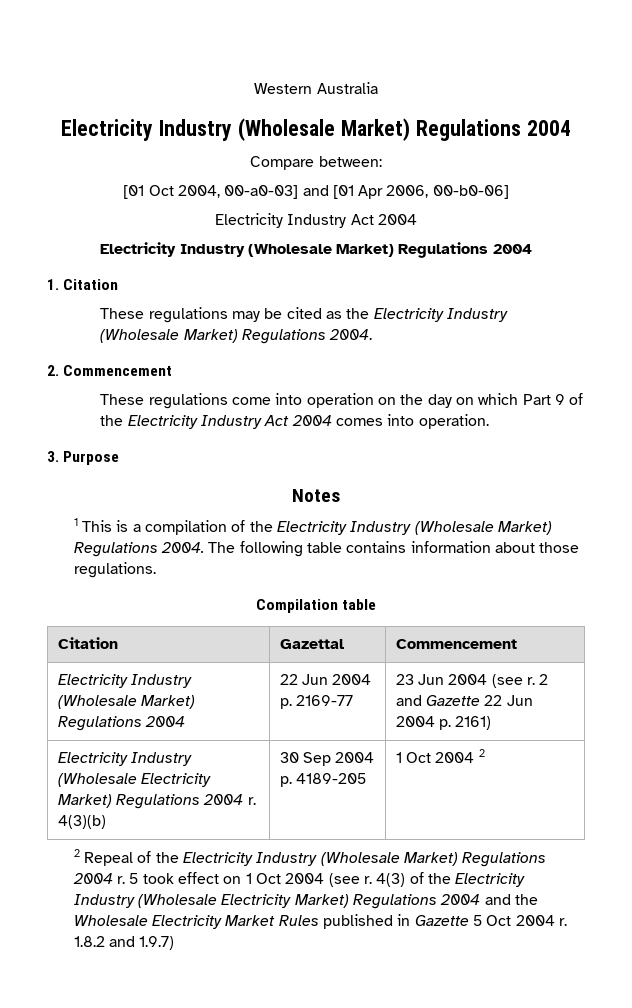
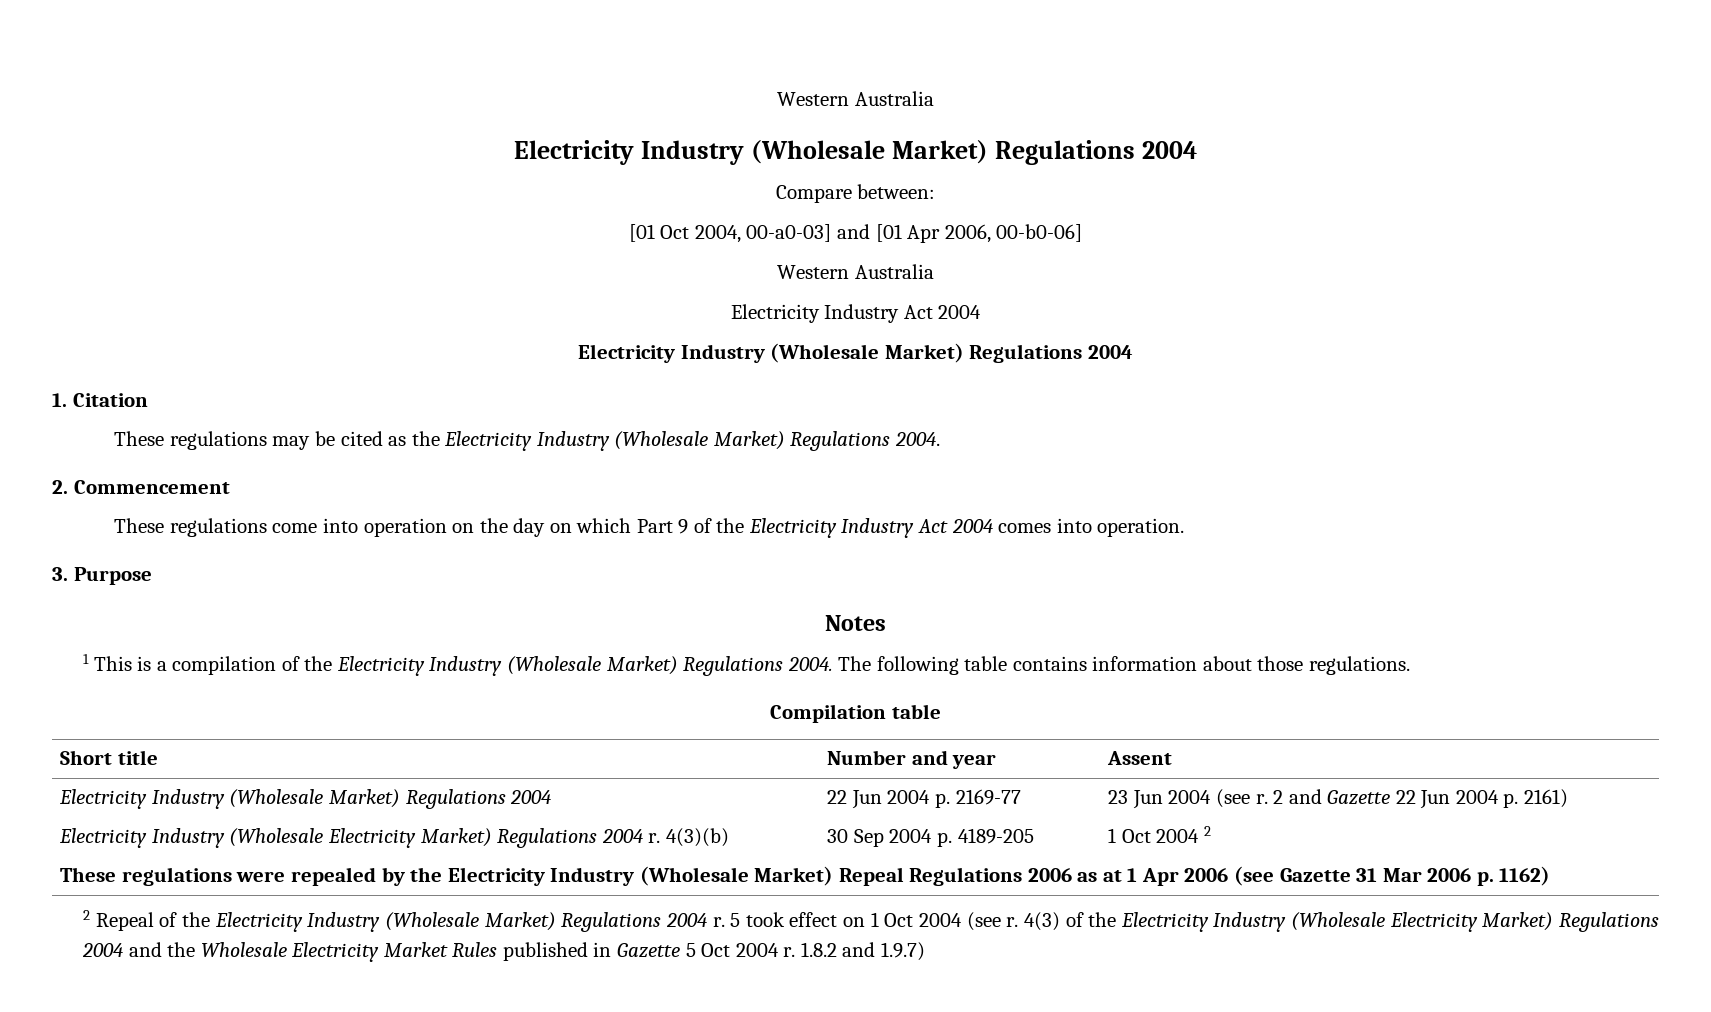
  [01 Oct 2004, 00-a0-03] and [01 Apr 2006, 00-b0-06]
+ Western Australia
- Citation | Gazettal | Commencement
+ Short title | Number and year | Assent
+ These regulations were repealed by the Electricity Industry (Wholesale Market) Repeal Regulations 2006 as at 1 Apr 2006 (see Gazette 31 Mar 2006 p. 1162)

